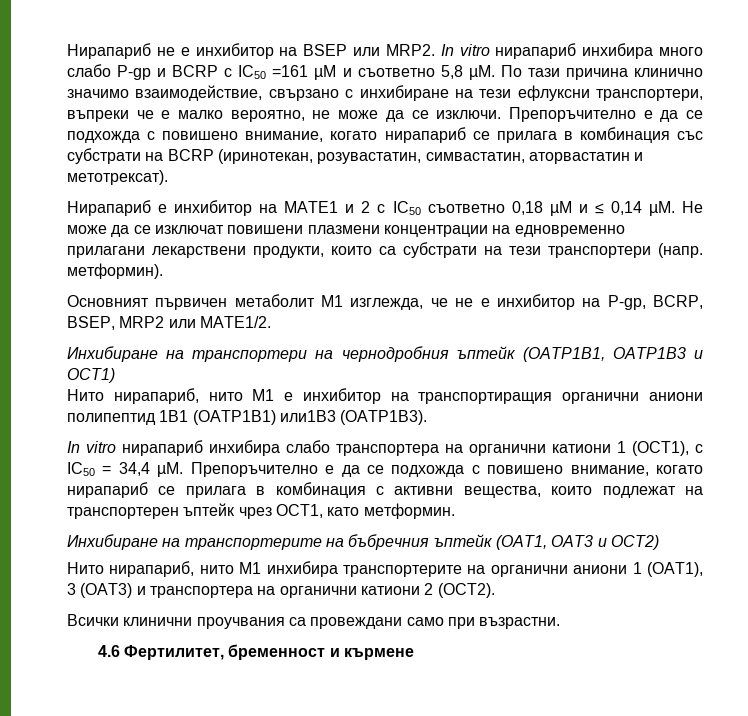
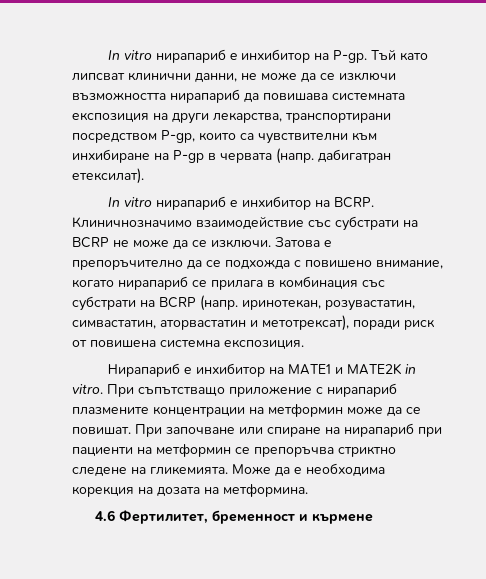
- Нирапариб не е инхибитор на BSEP или MRP2. In vitro нирапариб инхибира много слабо P-gp и BCRP с IC50 =161 µM и съответно 5,8 µM. По тази причина клинично значимо взаимодействие, свързано с инхибиране на тези ефлуксни транспортери, въпреки че е малко вероятно, не може да се изключи.
+ In vitro нирапариб e инхибитор на P-gp. Тъй като липсват клинични данни, не може да се изключи възможността нирапариб да повишава системната експозиция на други лекарства, транспортирани посредством P-gp, които са чувствителни към инхибиране на P-gp в червата (напр. дабигатран етексилат).
+ In vitro нирапариб е инхибитор на BCRP. Клиничнозначимо взаимодействие със субстрати на BCRP не може да се изключи.
- Препоръчително е да се подхожда с повишено внимание, когато нирапариб се прилага в комбинация със субстрати на BCRP (иринотекан, розувастатин, симвастатин, аторвастатин и метотрексат).
+ Затова е препоръчително да се подхожда с повишено внимание, когато нирапариб се прилага в комбинация със субстрати на BCRP (напр. иринотекан, розувастатин, симвастатин, аторвастатин и метотрексат), поради риск от повишена системна експозиция.
- Нирапариб е инхибитор на MATE1 и 2 с IC50 съответно 0,18 µM и ≤ 0,14 µM. Не може да се изключат повишени плазмени концентрации на едновременно прилагани лекарствени продукти, които са субстрати на тези транспортери (напр. метформин).
- Основният първичен метаболит M1 изглежда, че не е инхибитор на P-gp, BCRP, BSEP, MRP2 или MATE1/2.
- Инхибиране на транспортери на чернодробния ъптейк (OATP1B1, OATP1B3 и OCT1)
- Нито нирапариб, нито M1 е инхибитор на транспортиращия органични аниони полипептид 1B1 (OATP1B1) или1B3 (OATP1B3).
- In vitro нирапариб инхибира слабо транспортера на органични катиони 1 (OCT1), с IC50 = 34,4 µM. Препоръчително е да се подхожда с повишено внимание, когато нирапариб се прилага в комбинация с активни вещества, които подлежат на транспортерен ъптейк чрез OCT1, като метформин.
- Инхибиране на транспортерите на бъбречния ъптейк (OAT1, OAT3 и OCT2)
- Нито нирапариб, нито M1 инхибира транспортерите на органични аниони 1 (OAT1), 3 (OAT3) и транспортера на органични катиони 2 (OCT2).
- Всички клинични проучвания са провеждани само при възрастни.
+ Нирапариб е инхибитор на MATE1 и MATE2K in vitro. При съпътстващо приложение с нирапариб плазмените концентрации на метформин може да се повишат. При започване или спиране на нирапариб при пациенти на метформин се препоръчва стриктно следене на гликемията. Може да е необходима корекция на дозата на метформина.

